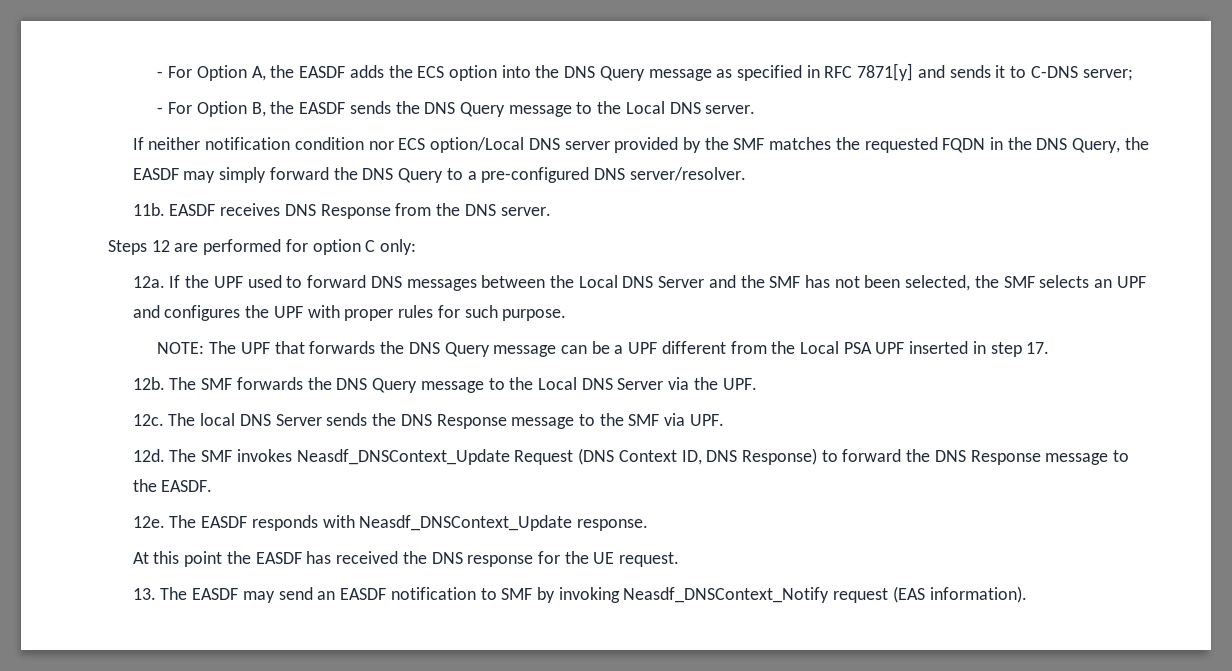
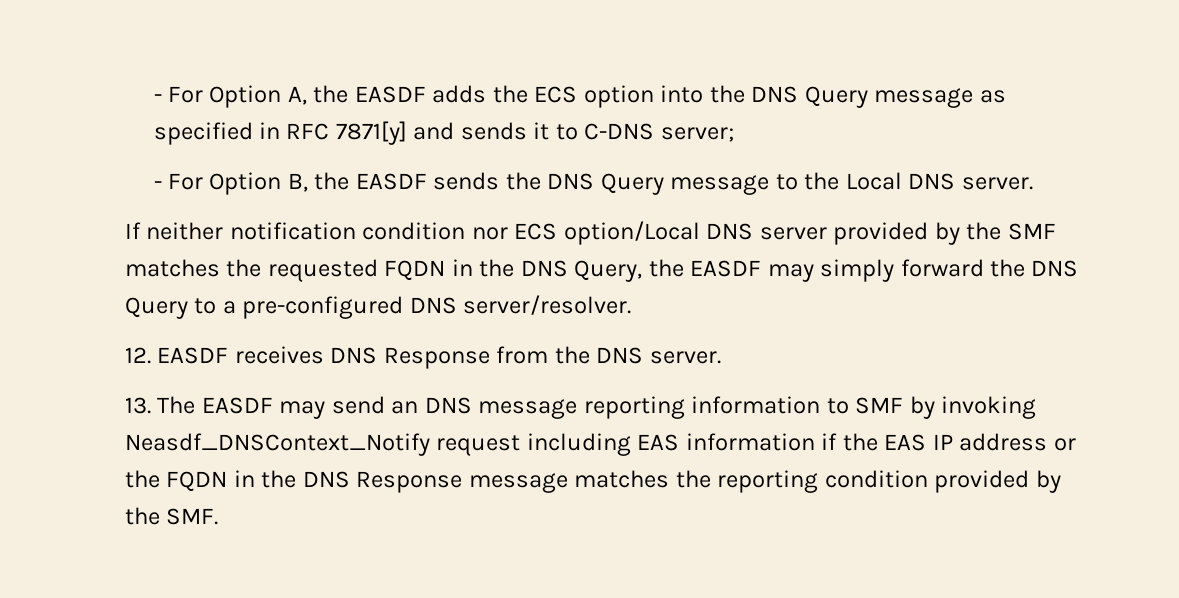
- 11b. EASDF receives DNS Response from the DNS server.
+ 12. EASDF receives DNS Response from the DNS server.
- Steps 12 are performed for option C only:
- 12a. If the UPF used to forward DNS messages between the Local DNS Server and the SMF has not been selected, the SMF selects an UPF and configures the UPF with proper rules for such purpose.
- NOTE: The UPF that forwards the DNS Query message can be a UPF different from the Local PSA UPF inserted in step 17.
- 12b. The SMF forwards the DNS Query message to the Local DNS Server via the UPF.
- 12c. The local DNS Server sends the DNS Response message to the SMF via UPF.
- 12d. The SMF invokes Neasdf_DNSContext_Update Request (DNS Context ID, DNS Response) to forward the DNS Response message to the EASDF.
- 12e. The EASDF responds with Neasdf_DNSContext_Update response.
- At this point the EASDF has received the DNS response for the UE request.
- 13. The EASDF may send an EASDF notification to SMF by invoking Neasdf_DNSContext_Notify request (EAS information).
+ 13. The EASDF may send an DNS message reporting information to SMF by invoking Neasdf_DNSContext_Notify request including EAS information if the EAS IP address or the FQDN in the DNS Response message matches the reporting condition provided by the SMF.

